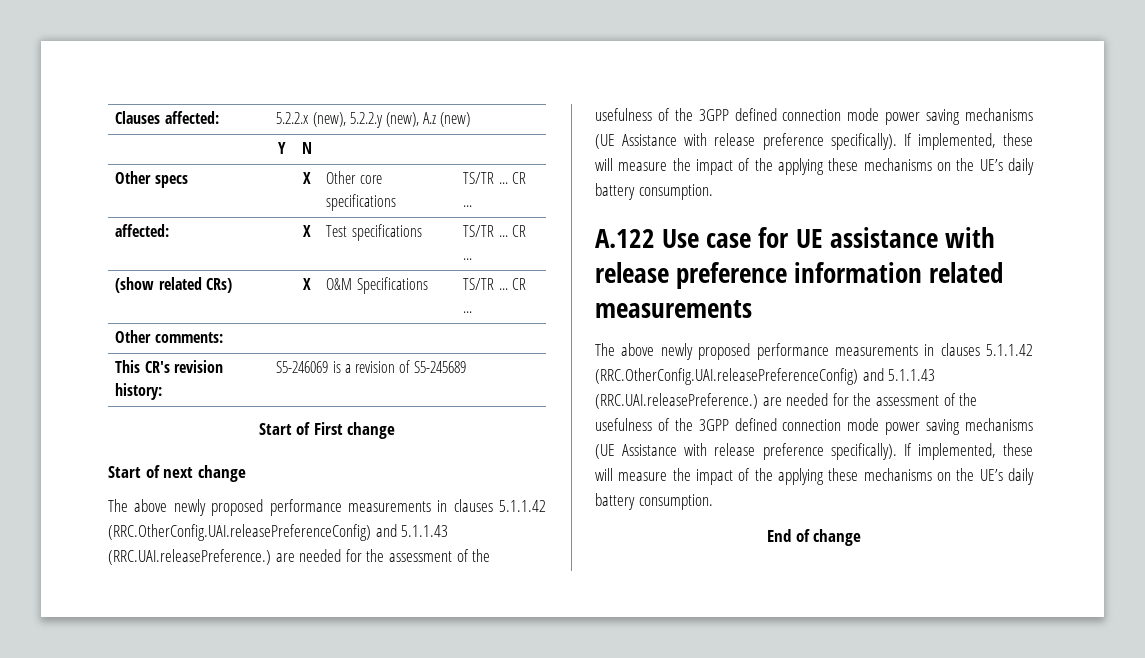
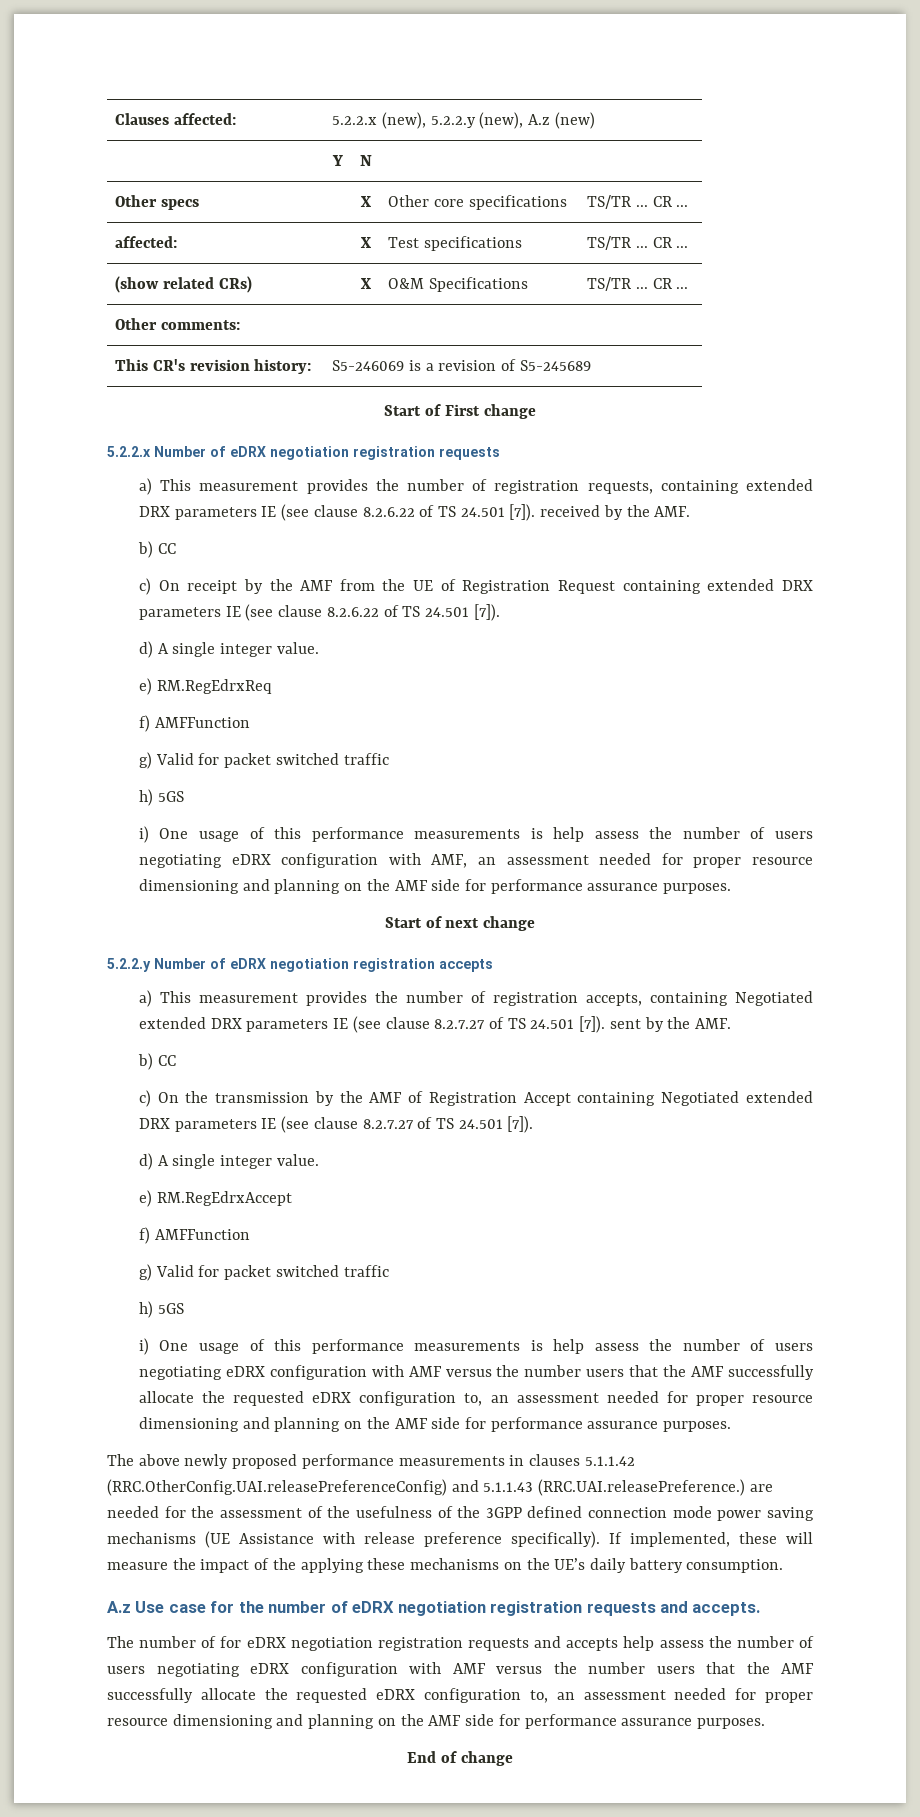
+ 5.2.2.x Number of eDRX negotiation registration requests
+ a) This measurement provides the number of registration requests, containing extended DRX parameters IE (see clause 8.2.6.22 of TS 24.501 [7]). received by the AMF.
+ b) CC
+ c) On receipt by the AMF from the UE of Registration Request containing extended DRX parameters IE (see clause 8.2.6.22 of TS 24.501 [7]).
+ d) A single integer value.
+ e) RM.RegEdrxReq
+ f) AMFFunction
+ g) Valid for packet switched traffic
+ h) 5GS
+ i) One usage of this performance measurements is help assess the number of users negotiating eDRX configuration with AMF, an assessment needed for proper resource dimensioning and planning on the AMF side for performance assurance purposes.
  Start of next change
+ 5.2.2.y Number of eDRX negotiation registration accepts
+ a) This measurement provides the number of registration accepts, containing Negotiated extended DRX parameters IE (see clause 8.2.7.27 of TS 24.501 [7]). sent by the AMF.
+ b) CC
+ c) On the transmission by the AMF of Registration Accept containing Negotiated extended DRX parameters IE (see clause 8.2.7.27 of TS 24.501 [7]).
+ d) A single integer value.
+ e) RM.RegEdrxAccept
+ f) AMFFunction
+ g) Valid for packet switched traffic
+ h) 5GS
+ i) One usage of this performance measurements is help assess the number of users negotiating eDRX configuration with AMF versus the number users that the AMF successfully allocate the requested eDRX configuration to, an assessment needed for proper resource dimensioning and planning on the AMF side for performance assurance purposes.
- A.122 Use case for UE assistance with release preference information related measurements
- The above newly proposed performance measurements in clauses 5.1.1.42 (RRC.OtherConfig.UAI.releasePreferenceConfig) and 5.1.1.43 (RRC.UAI.releasePreference.) are needed for the assessment of the usefulness of the 3GPP defined connection mode power saving mechanisms (UE Assistance with release preference specifically). If implemented, these will measure the impact of the applying these mechanisms on the UE’s daily battery consumption.
+ A.z Use case for the number of eDRX negotiation registration requests and accepts.
+ The number of for eDRX negotiation registration requests and accepts help assess the number of users negotiating eDRX configuration with AMF versus the number users that the AMF successfully allocate the requested eDRX configuration to, an assessment needed for proper resource dimensioning and planning on the AMF side for performance assurance purposes.

